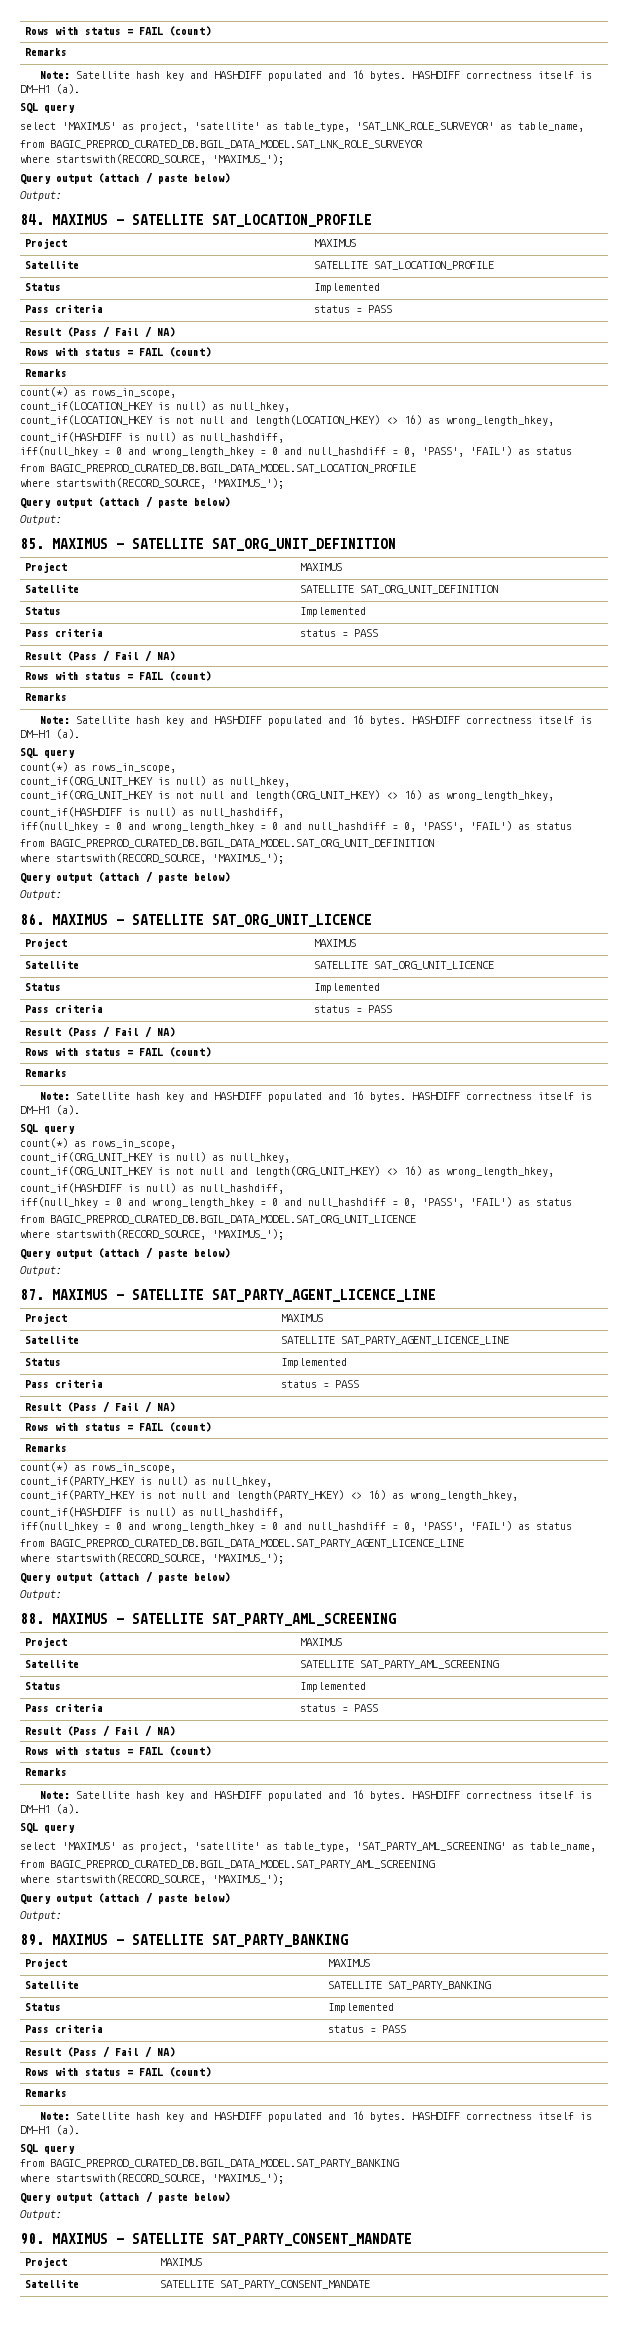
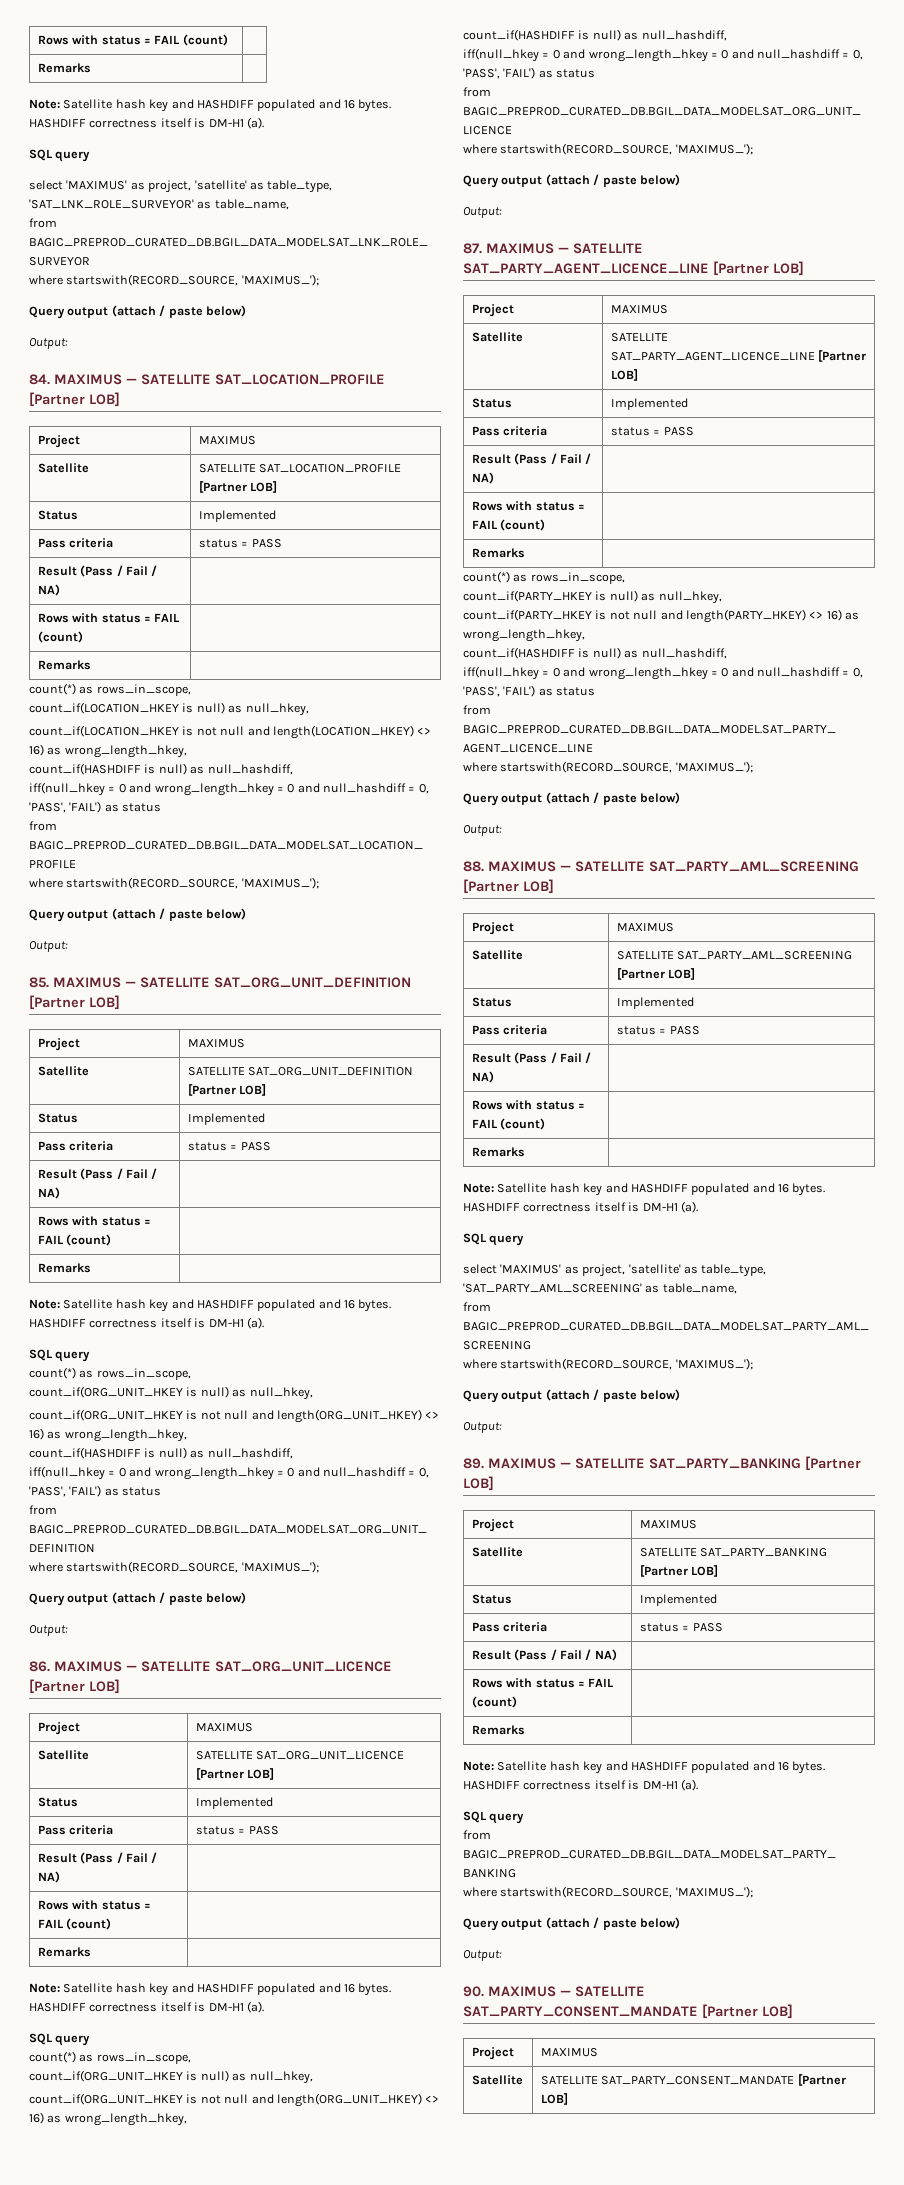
- 84. MAXIMUS — SATELLITE SAT_LOCATION_PROFILE
+ 84. MAXIMUS — SATELLITE SAT_LOCATION_PROFILE [Partner LOB]
- Satellite | SATELLITE SAT_LOCATION_PROFILE
+ Satellite | SATELLITE SAT_LOCATION_PROFILE [Partner LOB]
- 85. MAXIMUS — SATELLITE SAT_ORG_UNIT_DEFINITION
+ 85. MAXIMUS — SATELLITE SAT_ORG_UNIT_DEFINITION [Partner LOB]
- Satellite | SATELLITE SAT_ORG_UNIT_DEFINITION
+ Satellite | SATELLITE SAT_ORG_UNIT_DEFINITION [Partner LOB]
- 86. MAXIMUS — SATELLITE SAT_ORG_UNIT_LICENCE
+ 86. MAXIMUS — SATELLITE SAT_ORG_UNIT_LICENCE [Partner LOB]
- Satellite | SATELLITE SAT_ORG_UNIT_LICENCE
+ Satellite | SATELLITE SAT_ORG_UNIT_LICENCE [Partner LOB]
- 87. MAXIMUS — SATELLITE SAT_PARTY_AGENT_LICENCE_LINE
+ 87. MAXIMUS — SATELLITE SAT_PARTY_AGENT_LICENCE_LINE [Partner LOB]
- Satellite | SATELLITE SAT_PARTY_AGENT_LICENCE_LINE
+ Satellite | SATELLITE SAT_PARTY_AGENT_LICENCE_LINE [Partner LOB]
- 88. MAXIMUS — SATELLITE SAT_PARTY_AML_SCREENING
+ 88. MAXIMUS — SATELLITE SAT_PARTY_AML_SCREENING [Partner LOB]
- Satellite | SATELLITE SAT_PARTY_AML_SCREENING
+ Satellite | SATELLITE SAT_PARTY_AML_SCREENING [Partner LOB]
- 89. MAXIMUS — SATELLITE SAT_PARTY_BANKING
+ 89. MAXIMUS — SATELLITE SAT_PARTY_BANKING [Partner LOB]
- Satellite | SATELLITE SAT_PARTY_BANKING
+ Satellite | SATELLITE SAT_PARTY_BANKING [Partner LOB]
- 90. MAXIMUS — SATELLITE SAT_PARTY_CONSENT_MANDATE
+ 90. MAXIMUS — SATELLITE SAT_PARTY_CONSENT_MANDATE [Partner LOB]
- Satellite | SATELLITE SAT_PARTY_CONSENT_MANDATE
+ Satellite | SATELLITE SAT_PARTY_CONSENT_MANDATE [Partner LOB]

